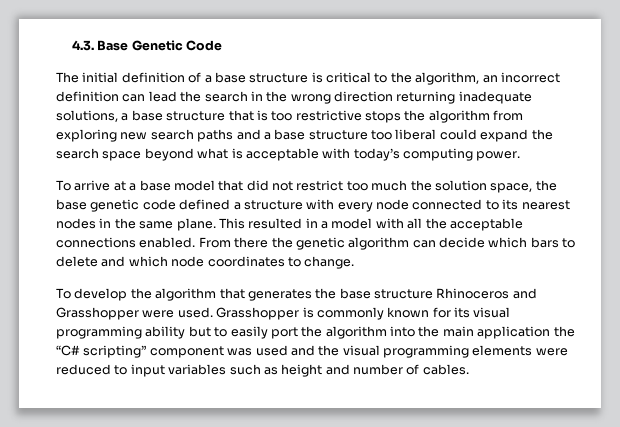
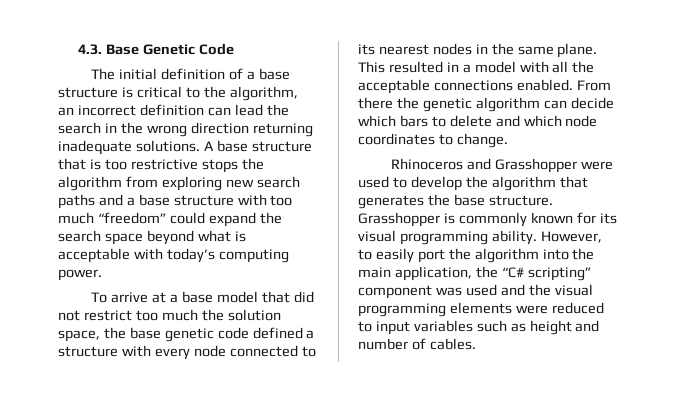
- The initial definition of a base structure is critical to the algorithm, an incorrect definition can lead the search in the wrong direction returning inadequate solutions, a base structure that is too restrictive stops the algorithm from exploring new search paths and a base structure too liberal could expand the search space beyond what is acceptable with today’s computing power.
+ The initial definition of a base structure is critical to the algorithm, an incorrect definition can lead the search in the wrong direction returning inadequate solutions. A base structure that is too restrictive stops the algorithm from exploring new search paths and a base structure with too much “freedom” could expand the search space beyond what is acceptable with today’s computing power.
- To develop the algorithm that generates the base structure Rhinoceros and Grasshopper were used.
+ Rhinoceros and Grasshopper were used to develop the algorithm that generates the base structure.
- Grasshopper is commonly known for its visual programming ability but to easily port the algorithm into the main application the “C# scripting” component was used and the visual programming elements were reduced to input variables such as height and number of cables.
+ Grasshopper is commonly known for its visual programming ability. However, to easily port the algorithm into the main application, the “C# scripting” component was used and the visual programming elements were reduced to input variables such as height and number of cables.

